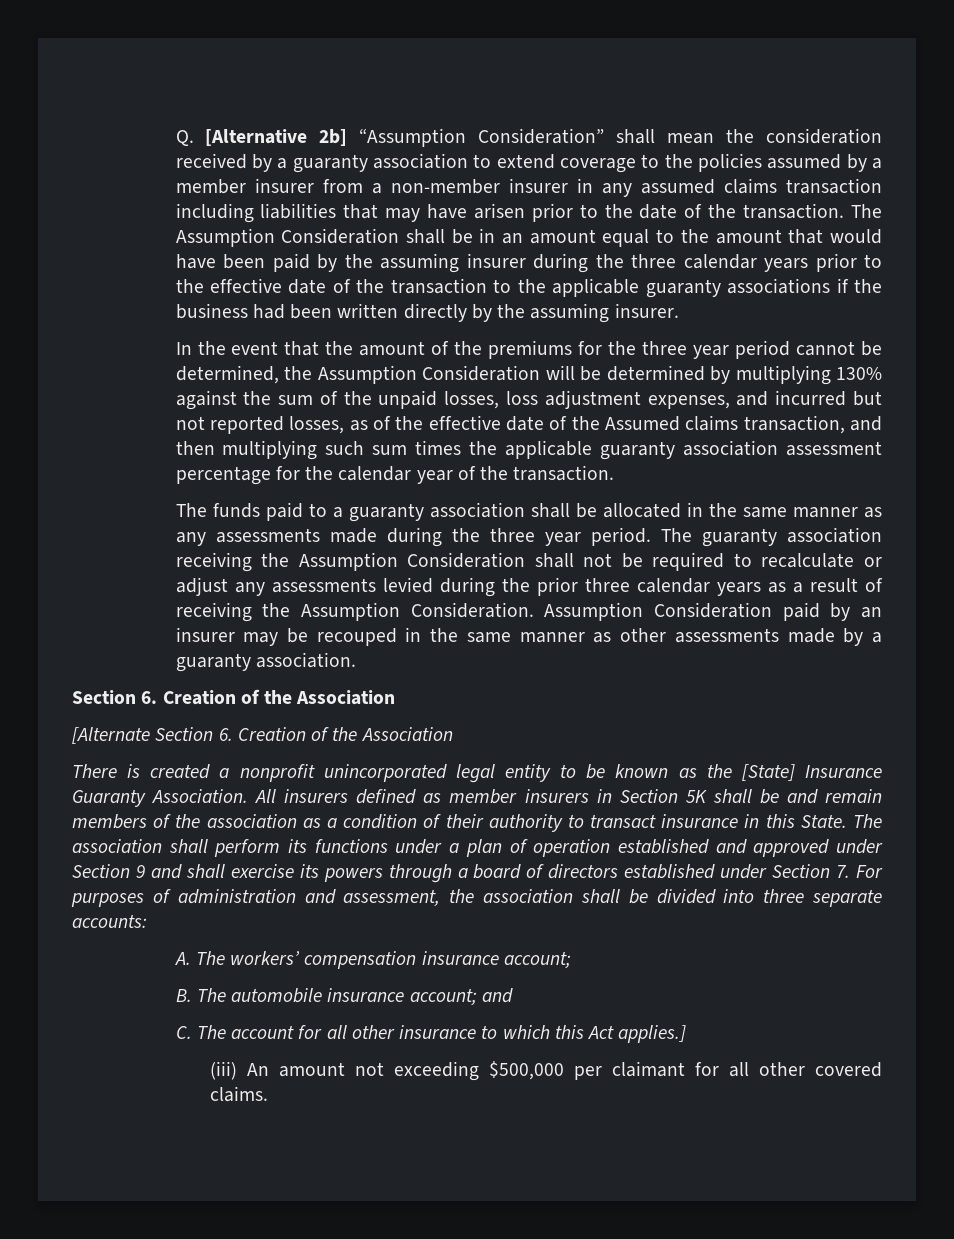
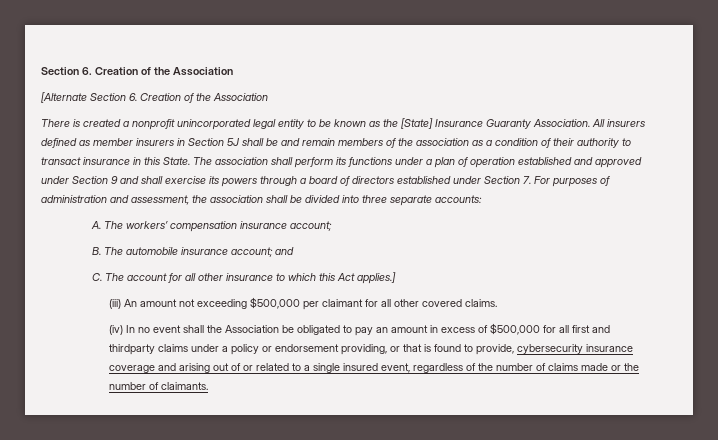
- Q. [Alternative 2b] “Assumption Consideration” shall mean the consideration received by a guaranty association to extend coverage to the policies assumed by a member insurer from a non-member insurer in any assumed claims transaction including liabilities that may have arisen prior to the date of the transaction. The Assumption Consideration shall be in an amount equal to the amount that would have been paid by the assuming insurer during the three calendar years prior to the effective date of the transaction to the applicable guaranty associations if the business had been written directly by the assuming insurer.
- In the event that the amount of the premiums for the three year period cannot be determined, the Assumption Consideration will be determined by multiplying 130% against the sum of the unpaid losses, loss adjustment expenses, and incurred but not reported losses, as of the effective date of the Assumed claims transaction, and then multiplying such sum times the applicable guaranty association assessment percentage for the calendar year of the transaction.
- The funds paid to a guaranty association shall be allocated in the same manner as any assessments made during the three year period. The guaranty association receiving the Assumption Consideration shall not be required to recalculate or adjust any assessments levied during the prior three calendar years as a result of receiving the Assumption Consideration. Assumption Consideration paid by an insurer may be recouped in the same manner as other assessments made by a guaranty association.
- All insurers defined as member insurers in Section 5K shall be and remain members of the association as a condition of their authority to transact insurance in this State.
+ All insurers defined as member insurers in Section 5J shall be and remain members of the association as a condition of their authority to transact insurance in this State.
+ (iv) In no event shall the Association be obligated to pay an amount in excess of $500,000 for all first and thirdparty claims under a policy or endorsement providing, or that is found to provide, cybersecurity insurance coverage and arising out of or related to a single insured event, regardless of the number of claims made or the number of claimants.

